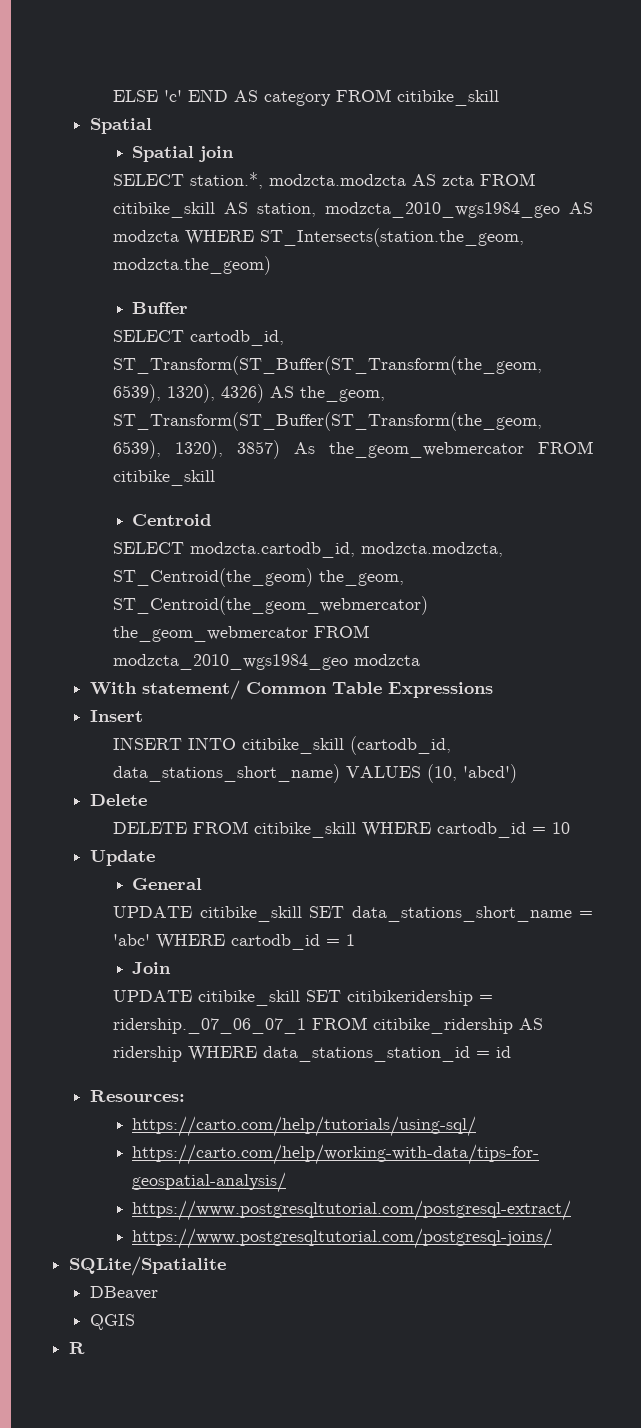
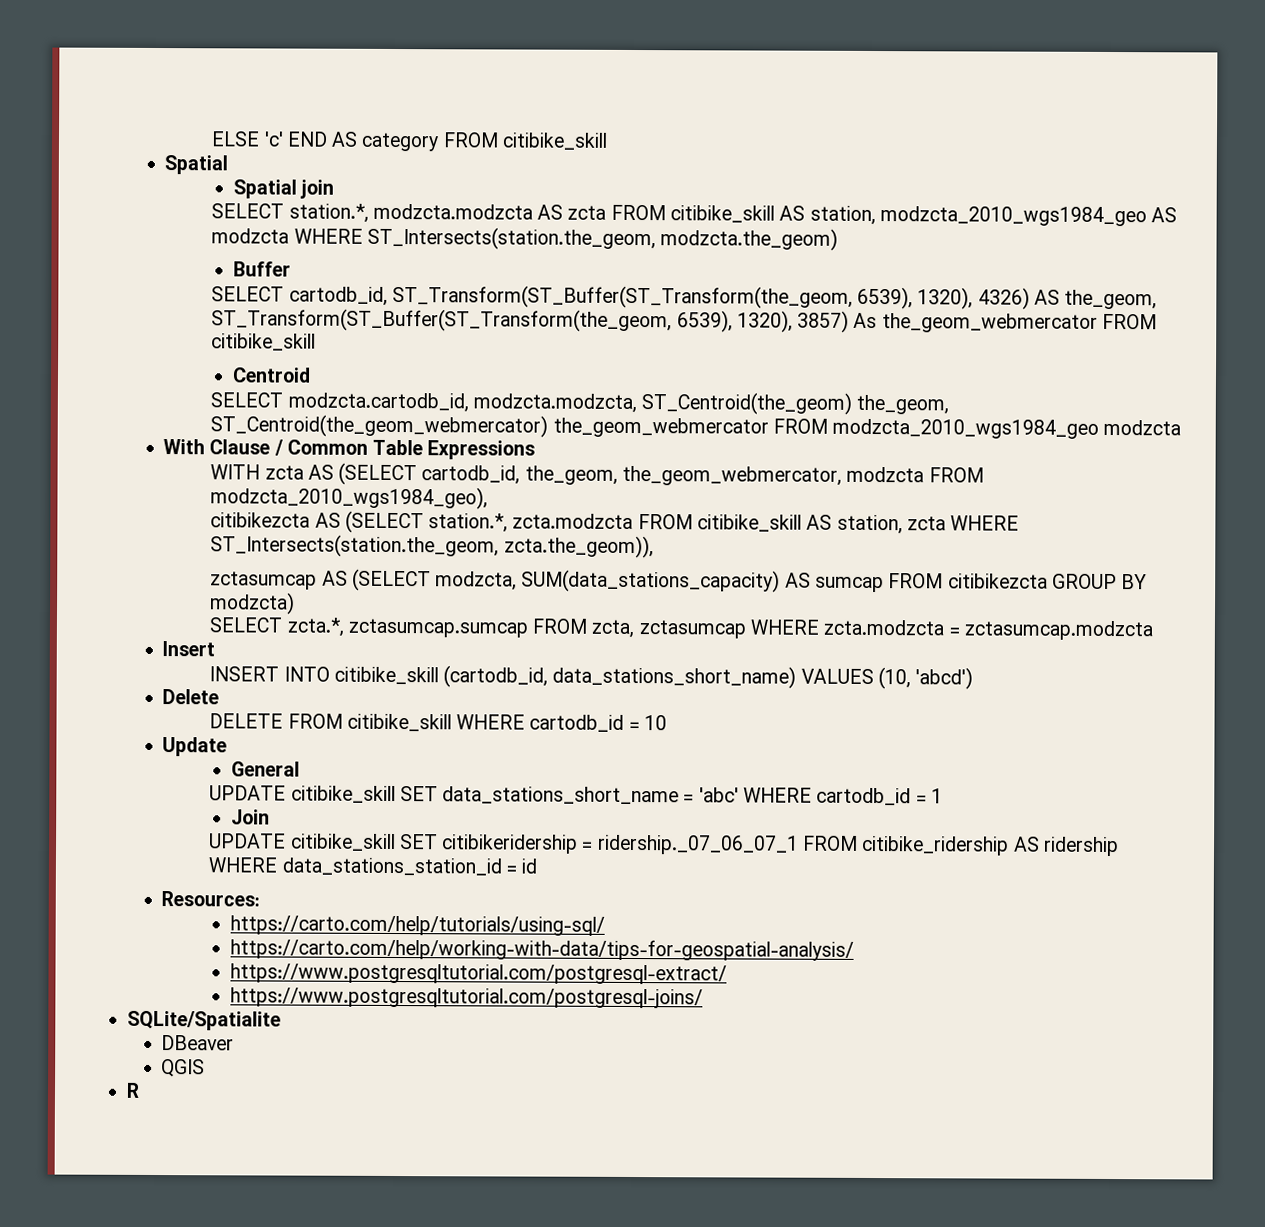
- With statement/ Common Table Expressions
+ With Clause / Common Table Expressions
+ WITH zcta AS (SELECT cartodb_id, the_geom, the_geom_webmercator, modzcta FROM modzcta_2010_wgs1984_geo),
+ citibikezcta AS (SELECT station.*, zcta.modzcta FROM citibike_skill AS station, zcta WHERE ST_Intersects(station.the_geom, zcta.the_geom)),
+ zctasumcap AS (SELECT modzcta, SUM(data_stations_capacity) AS sumcap FROM citibikezcta GROUP BY modzcta)
+ SELECT zcta.*, zctasumcap.sumcap FROM zcta, zctasumcap WHERE zcta.modzcta = zctasumcap.modzcta

